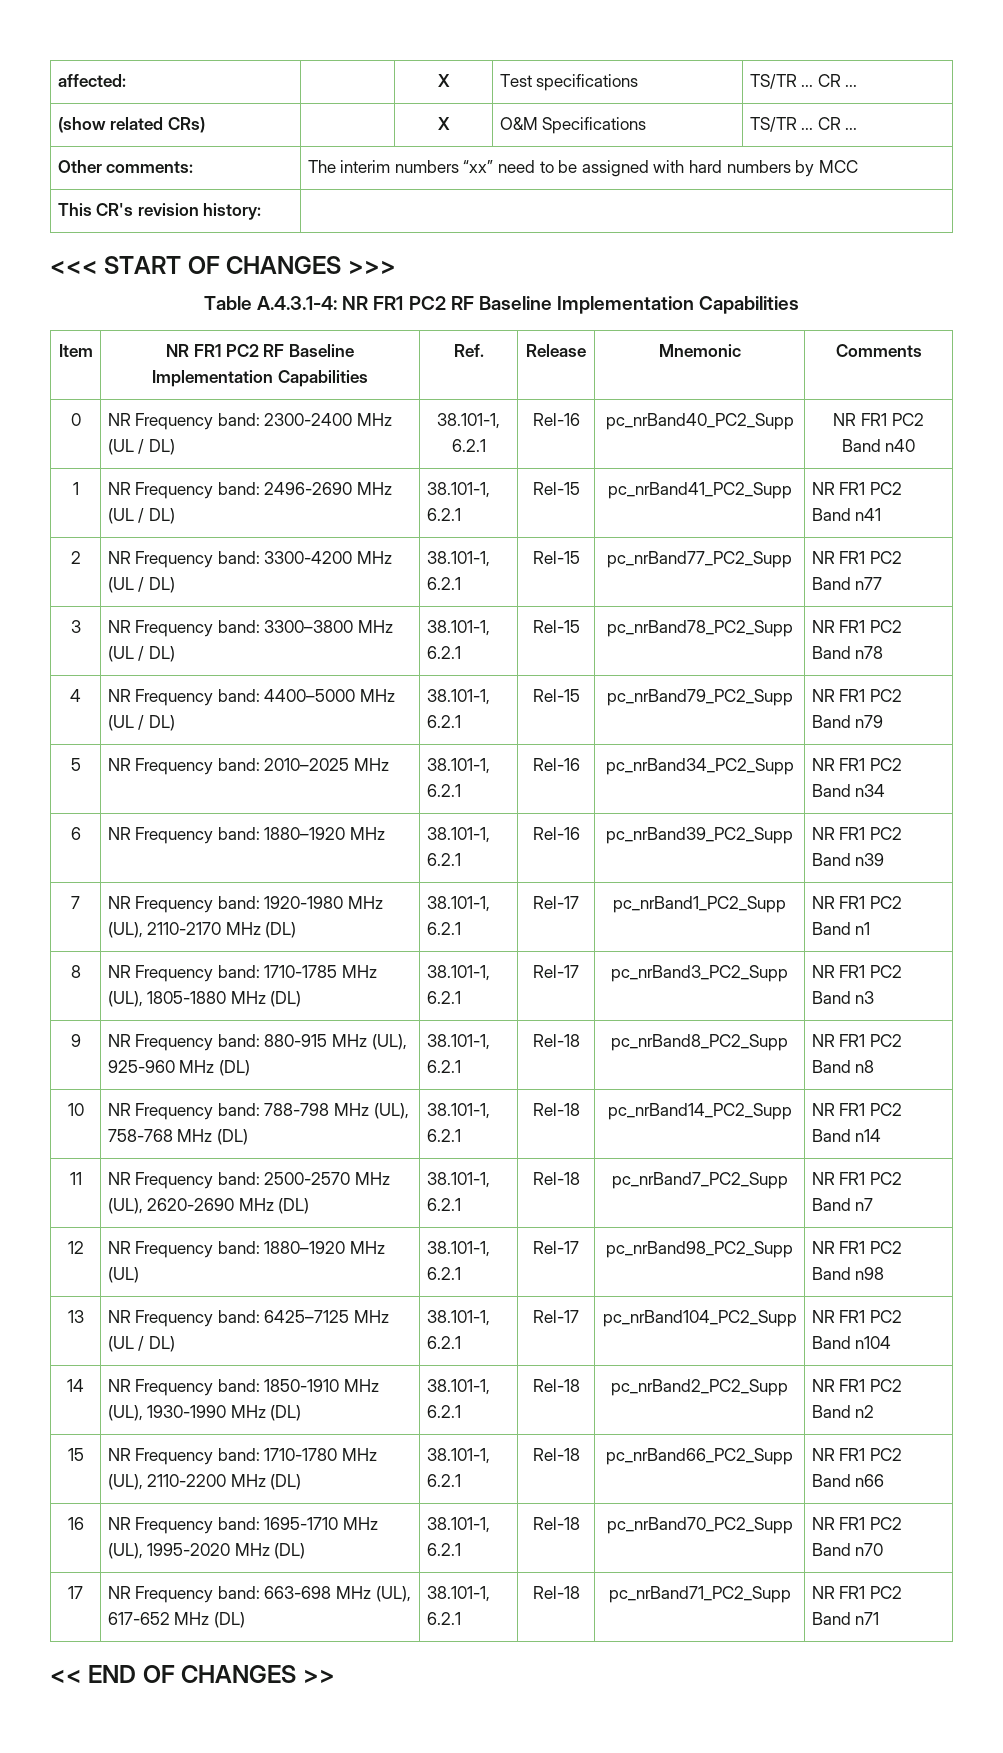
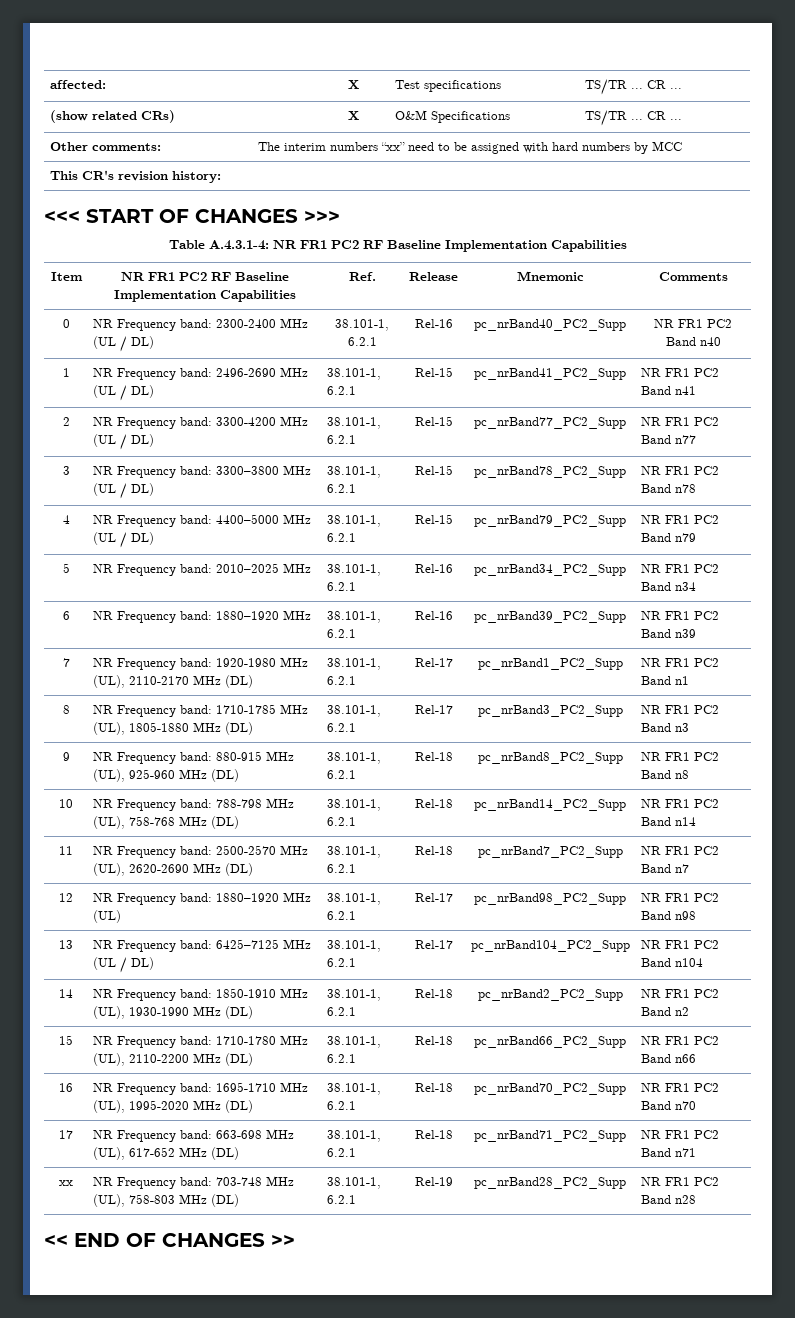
+ xx | NR Frequency band: 703-748 MHz (UL), 758-803 MHz (DL) | 38.101-1, 6.2.1 | Rel-19 | pc_nrBand28_PC2_Supp | NR FR1 PC2 Band n28

